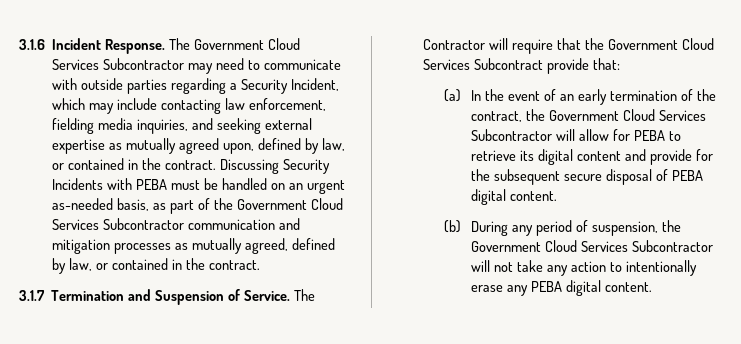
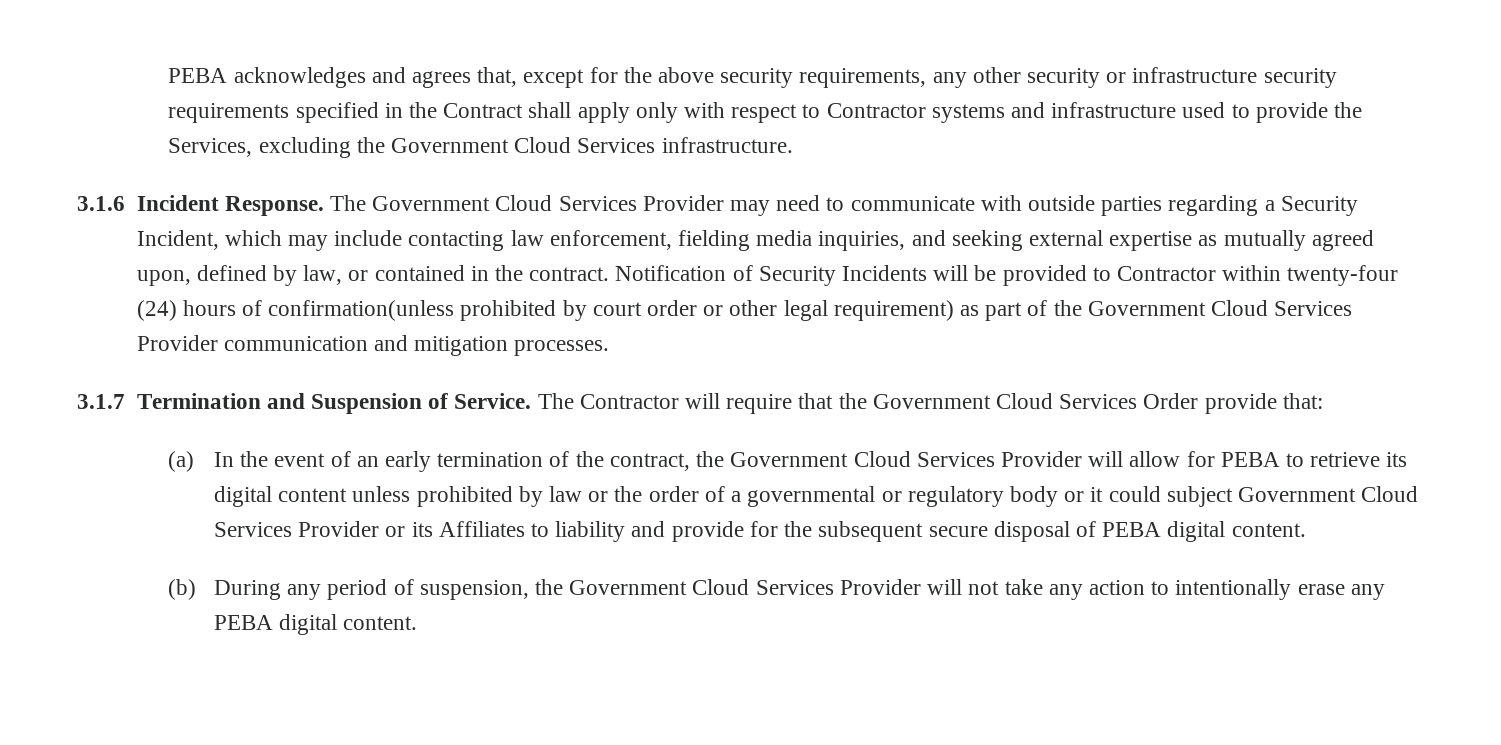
+ PEBA acknowledges and agrees that, except for the above security requirements, any other security or infrastructure security requirements specified in the Contract shall apply only with respect to Contractor systems and infrastructure used to provide the Services, excluding the Government Cloud Services infrastructure.
- The Government Cloud Services Subcontractor may need to communicate with outside parties regarding a Security Incident, which may include contacting law enforcement, fielding media inquiries, and seeking external expertise as mutually agreed upon, defined by law, or contained in the contract.
+ The Government Cloud Services Provider may need to communicate with outside parties regarding a Security Incident, which may include contacting law enforcement, fielding media inquiries, and seeking external expertise as mutually agreed upon, defined by law, or contained in the contract.
- Discussing Security Incidents with PEBA must be handled on an urgent as-needed basis, as part of the Government Cloud Services Subcontractor communication and mitigation processes as mutually agreed, defined by law, or contained in the contract.
+ Notification of Security Incidents will be provided to Contractor within twenty-four (24) hours of confirmation(unless prohibited by court order or other legal requirement) as part of the Government Cloud Services Provider communication and mitigation processes.
- The Contractor will require that the Government Cloud Services Subcontract provide that:
+ The Contractor will require that the Government Cloud Services Order provide that:
- (a) In the event of an early termination of the contract, the Government Cloud Services Subcontractor will allow for PEBA to retrieve its digital content and provide for the subsequent secure disposal of PEBA digital content.
+ (a) In the event of an early termination of the contract, the Government Cloud Services Provider will allow for PEBA to retrieve its digital content unless prohibited by law or the order of a governmental or regulatory body or it could subject Government Cloud Services Provider or its Affiliates to liability and provide for the subsequent secure disposal of PEBA digital content.
- (b) During any period of suspension, the Government Cloud Services Subcontractor will not take any action to intentionally erase any PEBA digital content.
+ (b) During any period of suspension, the Government Cloud Services Provider will not take any action to intentionally erase any PEBA digital content.

